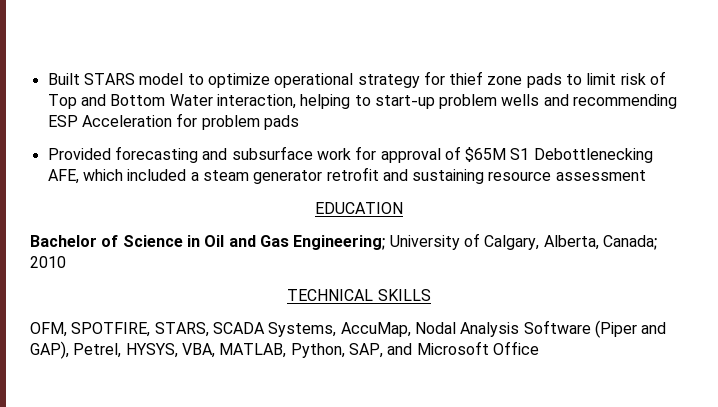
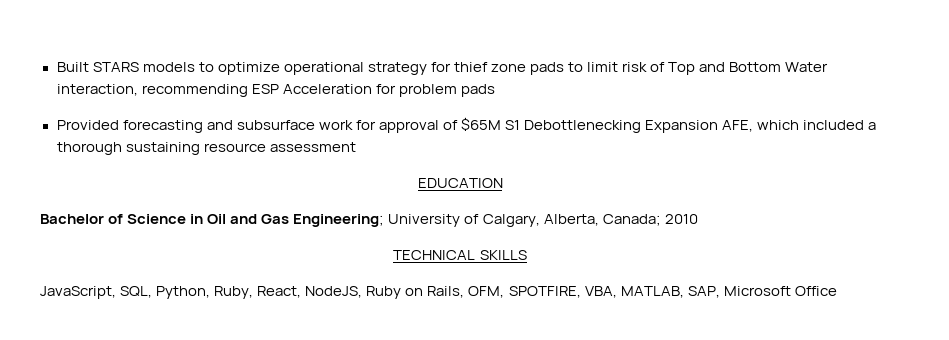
- Built STARS model to optimize operational strategy for thief zone pads to limit risk of Top and Bottom Water interaction, helping to start-up problem wells and recommending ESP Acceleration for problem pads
+ Built STARS models to optimize operational strategy for thief zone pads to limit risk of Top and Bottom Water interaction, recommending ESP Acceleration for problem pads
- Provided forecasting and subsurface work for approval of $65M S1 Debottlenecking AFE, which included a steam generator retrofit and sustaining resource assessment
+ Provided forecasting and subsurface work for approval of $65M S1 Debottlenecking Expansion AFE, which included a thorough sustaining resource assessment
- OFM, SPOTFIRE, STARS, SCADA Systems, AccuMap, Nodal Analysis Software (Piper and GAP), Petrel, HYSYS, VBA, MATLAB, Python, SAP, and Microsoft Office
+ JavaScript, SQL, Python, Ruby, React, NodeJS, Ruby on Rails, OFM, SPOTFIRE, VBA, MATLAB, SAP, Microsoft Office

